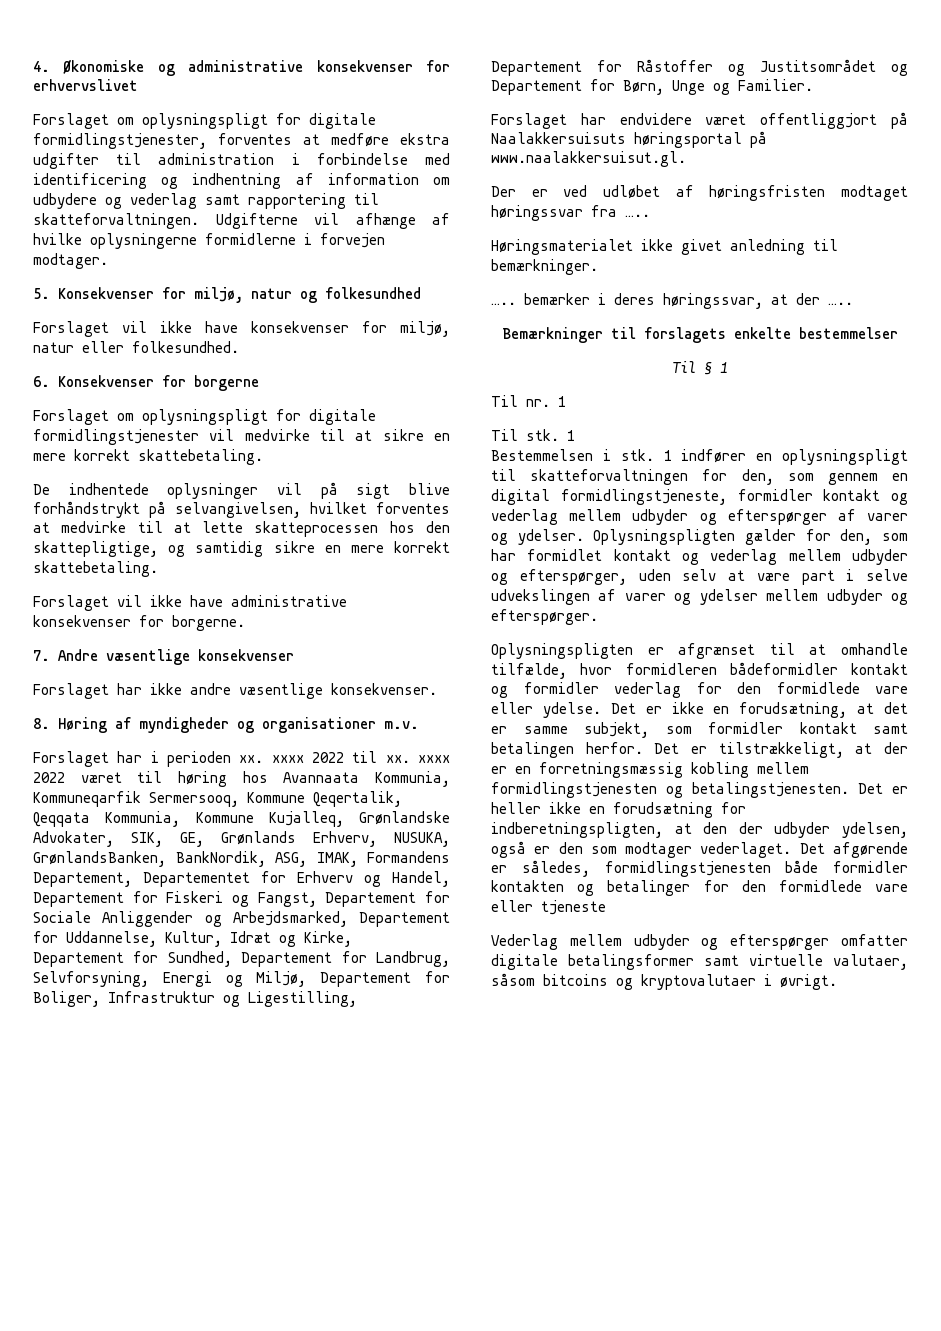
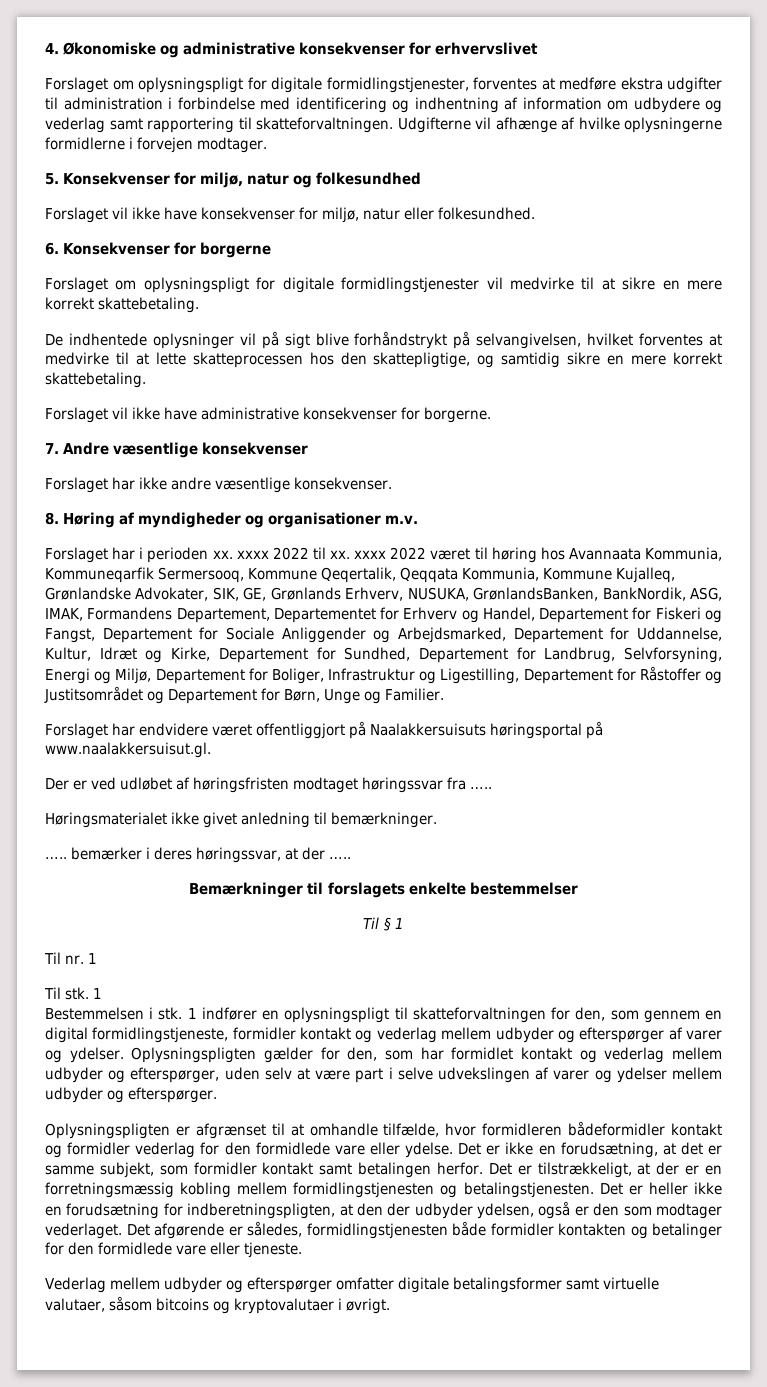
- Det afgørende er således, formidlingstjenesten både formidler kontakten og betalinger for den formidlede vare eller tjeneste
+ Det afgørende er således, formidlingstjenesten både formidler kontakten og betalinger for den formidlede vare eller tjeneste.

